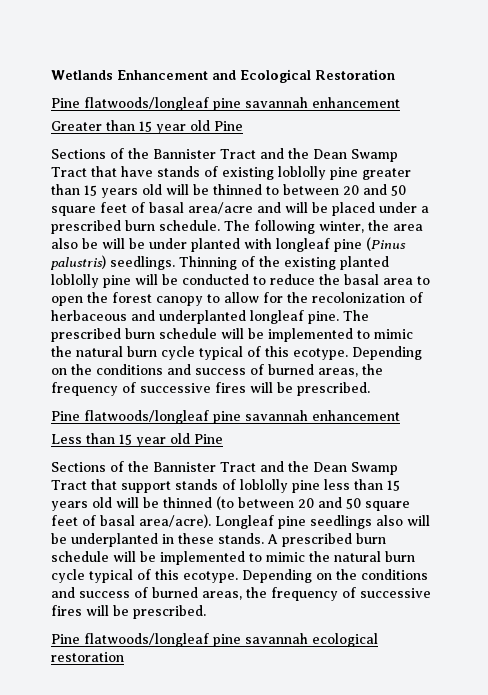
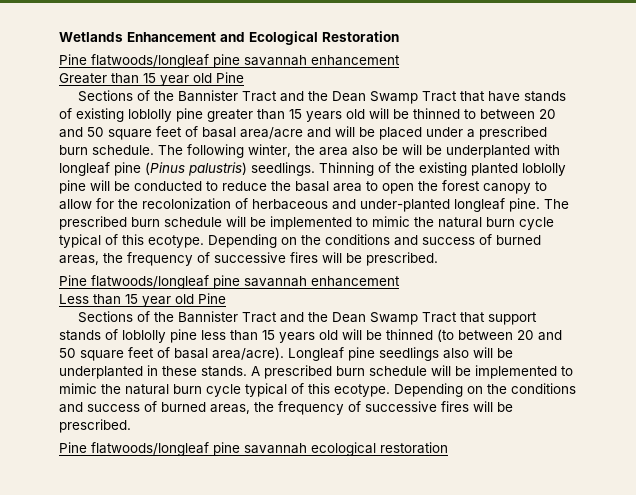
- The following winter, the area also be will be under planted with longleaf pine (Pinus palustris) seedlings.
+ The following winter, the area also be will be underplanted with longleaf pine (Pinus palustris) seedlings.
- Thinning of the existing planted loblolly pine will be conducted to reduce the basal area to open the forest canopy to allow for the recolonization of herbaceous and underplanted longleaf pine.
+ Thinning of the existing planted loblolly pine will be conducted to reduce the basal area to open the forest canopy to allow for the recolonization of herbaceous and under-planted longleaf pine.

